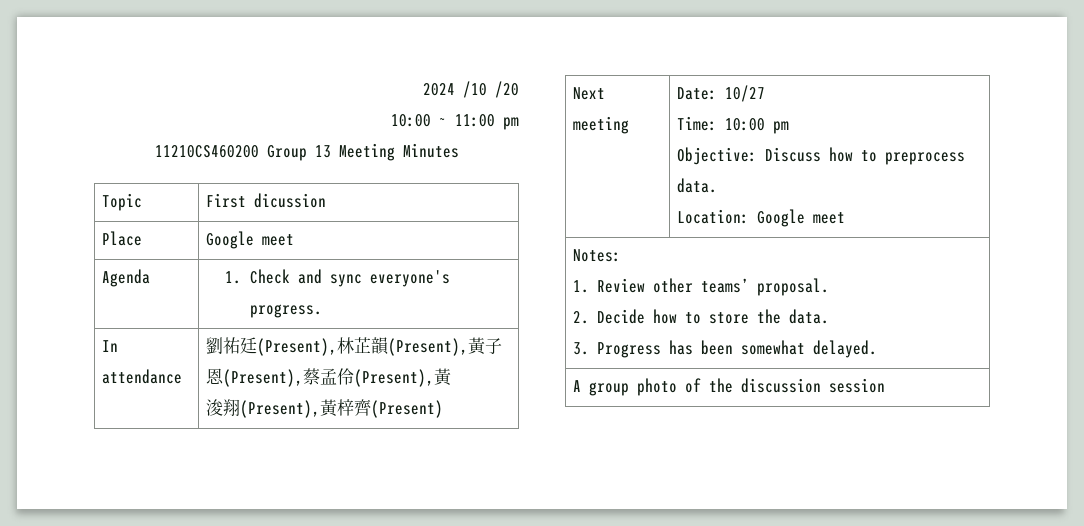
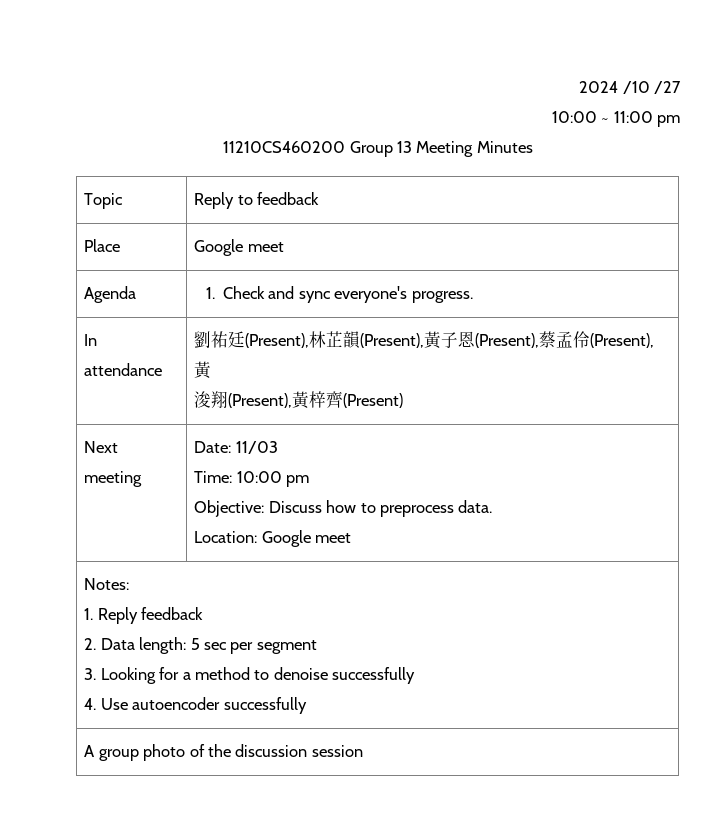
- 2024 /10 /20
+ 2024 /10 /27
- Topic | First dicussion
+ Topic | Reply to feedback
- Next meeting | Date: 10/27
+ Next meeting | Date: 11/03
  Notes:
- 1. Review other teams’ proposal.
- 2. Decide how to store the data.
- 3. Progress has been somewhat delayed.
+ 1. Reply feedback
+ 2. Data length: 5 sec per segment
+ 3. Looking for a method to denoise successfully
+ 4. Use autoencoder successfully

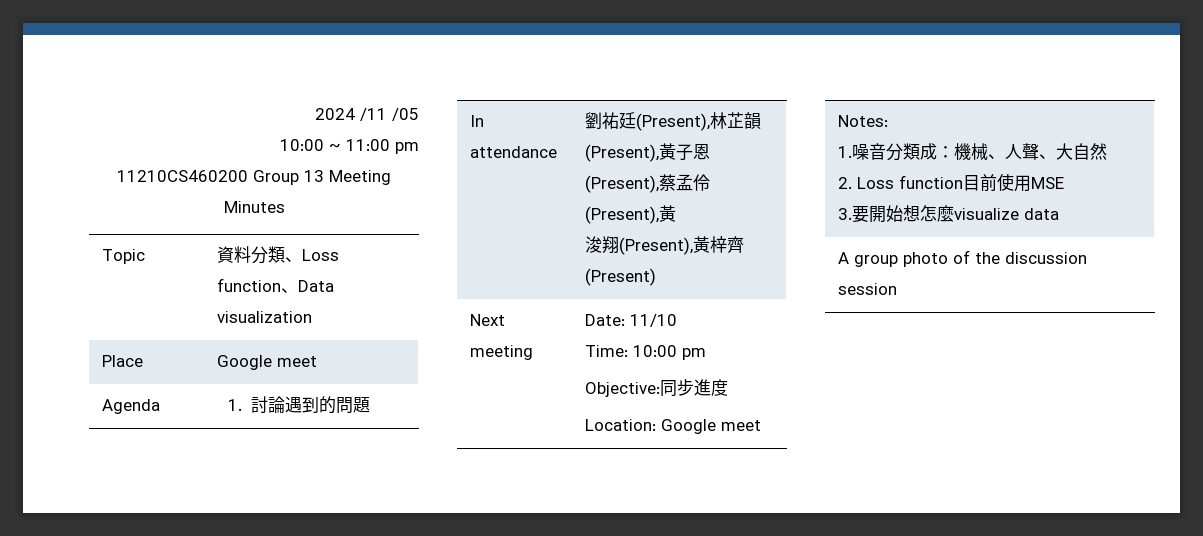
- 2024 /10 /27
+ 2024 /11 /05
- Topic | Reply to feedback
+ Topic | 資料分類、Loss function、Data visualization
- Agenda | 1. Check and sync everyone's progress.
+ Agenda | 1.討論遇到的問題
- Next meeting | Date: 11/03
+ Next meeting | Date: 11/10
  Time: 10:00 pm
- Objective: Discuss how to preprocess data.
+ Objective:同步進度
  Notes:
- 1. Reply feedback
- 2. Data length: 5 sec per segment
- 3. Looking for a method to denoise successfully
- 4. Use autoencoder successfully
+ 1.噪音分類成：機械、人聲、大自然
+ 2. Loss function目前使用MSE
+ 3.要開始想怎麼visualize data

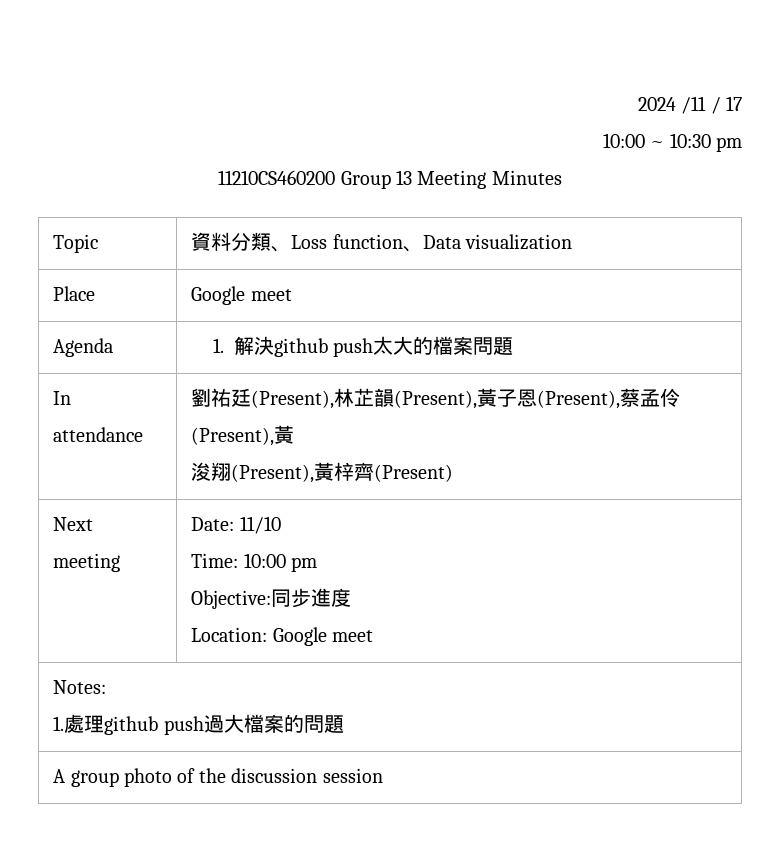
- 2024 /11 /05
+ 2024 /11 / 17
- 10:00 ~ 11:00 pm
+ 10:00 ~ 10:30 pm
- Agenda | 1.討論遇到的問題
+ Agenda | 1.解決github push太大的檔案問題
  Notes:
- 1.噪音分類成：機械、人聲、大自然
- 2. Loss function目前使用MSE
- 3.要開始想怎麼visualize data
+ 1.處理github push過大檔案的問題

